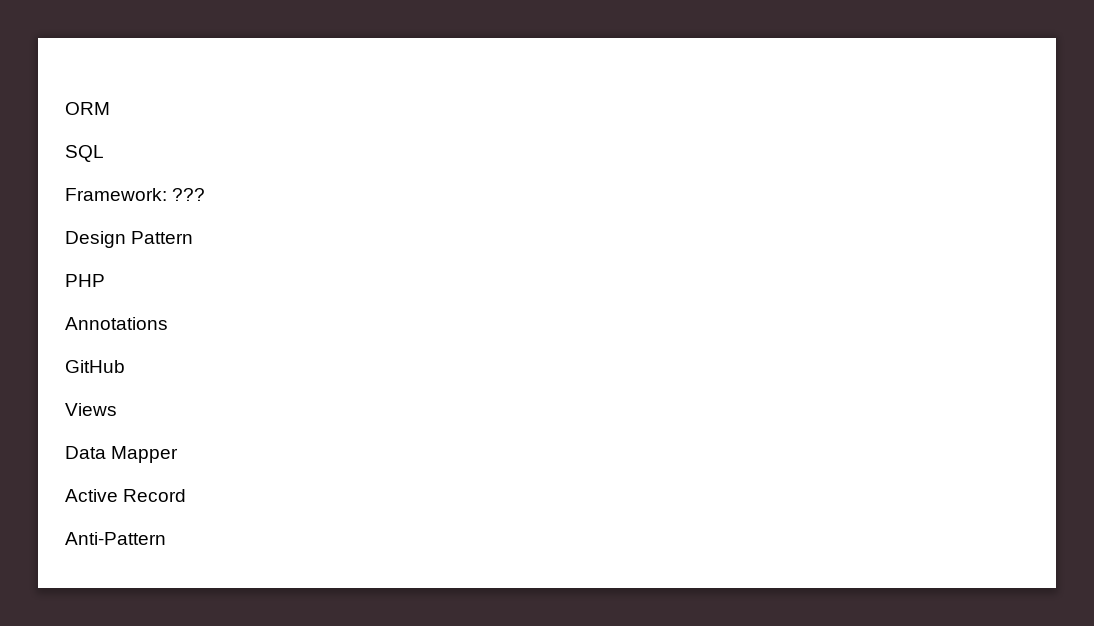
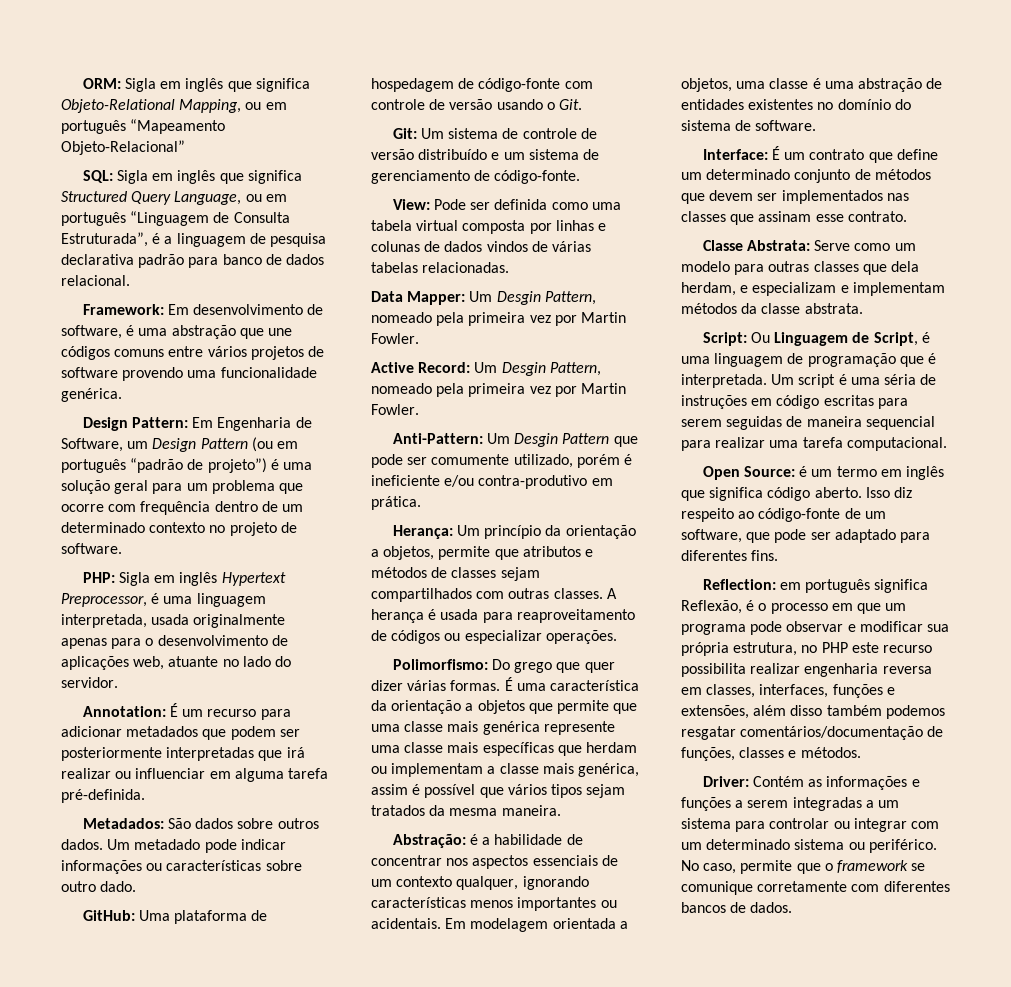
- ORM
- SQL
- Framework: ???
- Design Pattern
- PHP
- Annotations
- GitHub
- Views
- Data Mapper
- Active Record
- Anti-Pattern
+ ORM: Sigla em inglês que significa Objeto-Relational Mapping, ou em português “Mapeamento Objeto-Relacional”
+ SQL: Sigla em inglês que significa Structured Query Language, ou em português “Linguagem de Consulta Estruturada”, é a linguagem de pesquisa declarativa padrão para banco de dados relacional.
+ Framework: Em desenvolvimento de software, é uma abstração que une códigos comuns entre vários projetos de software provendo uma funcionalidade genérica.
+ Design Pattern: Em Engenharia de Software, um Design Pattern (ou em português “padrão de projeto”) é uma solução geral para um problema que ocorre com frequência dentro de um determinado contexto no projeto de software.
+ PHP: Sigla em inglês Hypertext Preprocessor, é uma linguagem interpretada, usada originalmente apenas para o desenvolvimento de aplicações web, atuante no lado do servidor.
+ Annotation: É um recurso para adicionar metadados que podem ser posteriormente interpretadas que irá realizar ou influenciar em alguma tarefa pré-definida.
+ Metadados: São dados sobre outros dados. Um metadado pode indicar informações ou características sobre outro dado.
+ GitHub: Uma plataforma de hospedagem de código-fonte com controle de versão usando o Git.
+ Git: Um sistema de controle de versão distribuído e um sistema de gerenciamento de código-fonte.
+ View: Pode ser definida como uma tabela virtual composta por linhas e colunas de dados vindos de várias tabelas relacionadas.
+ Data Mapper: Um Desgin Pattern, nomeado pela primeira vez por Martin Fowler.
+ Active Record: Um Desgin Pattern, nomeado pela primeira vez por Martin Fowler.
+ Anti-Pattern: Um Desgin Pattern que pode ser comumente utilizado, porém é ineficiente e/ou contra-produtivo em prática.
+ Herança: Um princípio da orientação a objetos, permite que atributos e métodos de classes sejam compartilhados com outras classes. A herança é usada para reaproveitamento de códigos ou especializar operações.
+ Polimorfismo: Do grego que quer dizer várias formas. É uma característica da orientação a objetos que permite que uma classe mais genérica represente uma classe mais específicas que herdam ou implementam a classe mais genérica, assim é possível que vários tipos sejam tratados da mesma maneira.
+ Abstração: é a habilidade de concentrar nos aspectos essenciais de um contexto qualquer, ignorando características menos importantes ou acidentais. Em modelagem orientada a objetos, uma classe é uma abstração de entidades existentes no domínio do sistema de software.
+ Interface: É um contrato que define um determinado conjunto de métodos que devem ser implementados nas classes que assinam esse contrato.
+ Classe Abstrata: Serve como um modelo para outras classes que dela herdam, e especializam e implementam métodos da classe abstrata.
+ Script: Ou Linguagem de Script, é uma linguagem de programação que é interpretada. Um script é uma séria de instruções em código escritas para serem seguidas de maneira sequencial para realizar uma tarefa computacional.
+ Open Source: é um termo em inglês que significa código aberto. Isso diz respeito ao código-fonte de um software, que pode ser adaptado para diferentes fins.
+ Reflection: em português significa Reflexão, é o processo em que um programa pode observar e modificar sua própria estrutura, no PHP este recurso possibilita realizar engenharia reversa em classes, interfaces, funções e extensões, além disso também podemos resgatar comentários/documentação de funções, classes e métodos.
+ Driver: Contém as informações e funções a serem integradas a um sistema para controlar ou integrar com um determinado sistema ou periférico. No caso, permite que o framework se comunique corretamente com diferentes bancos de dados.

